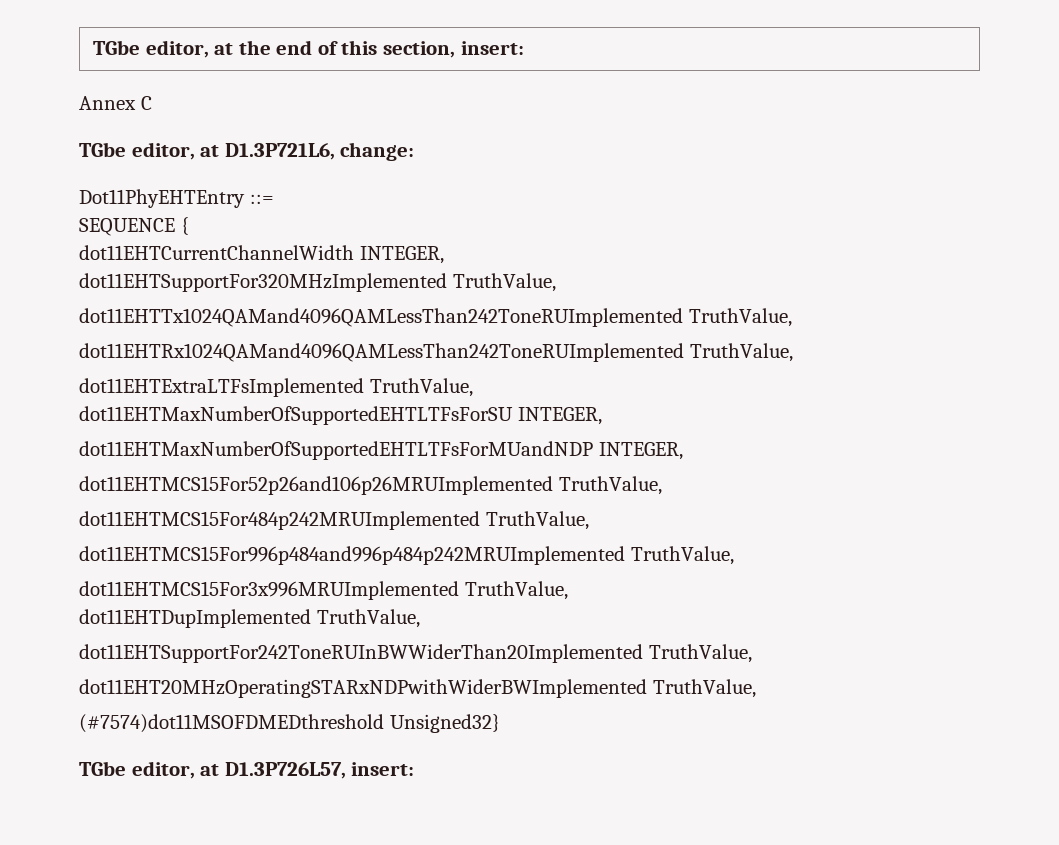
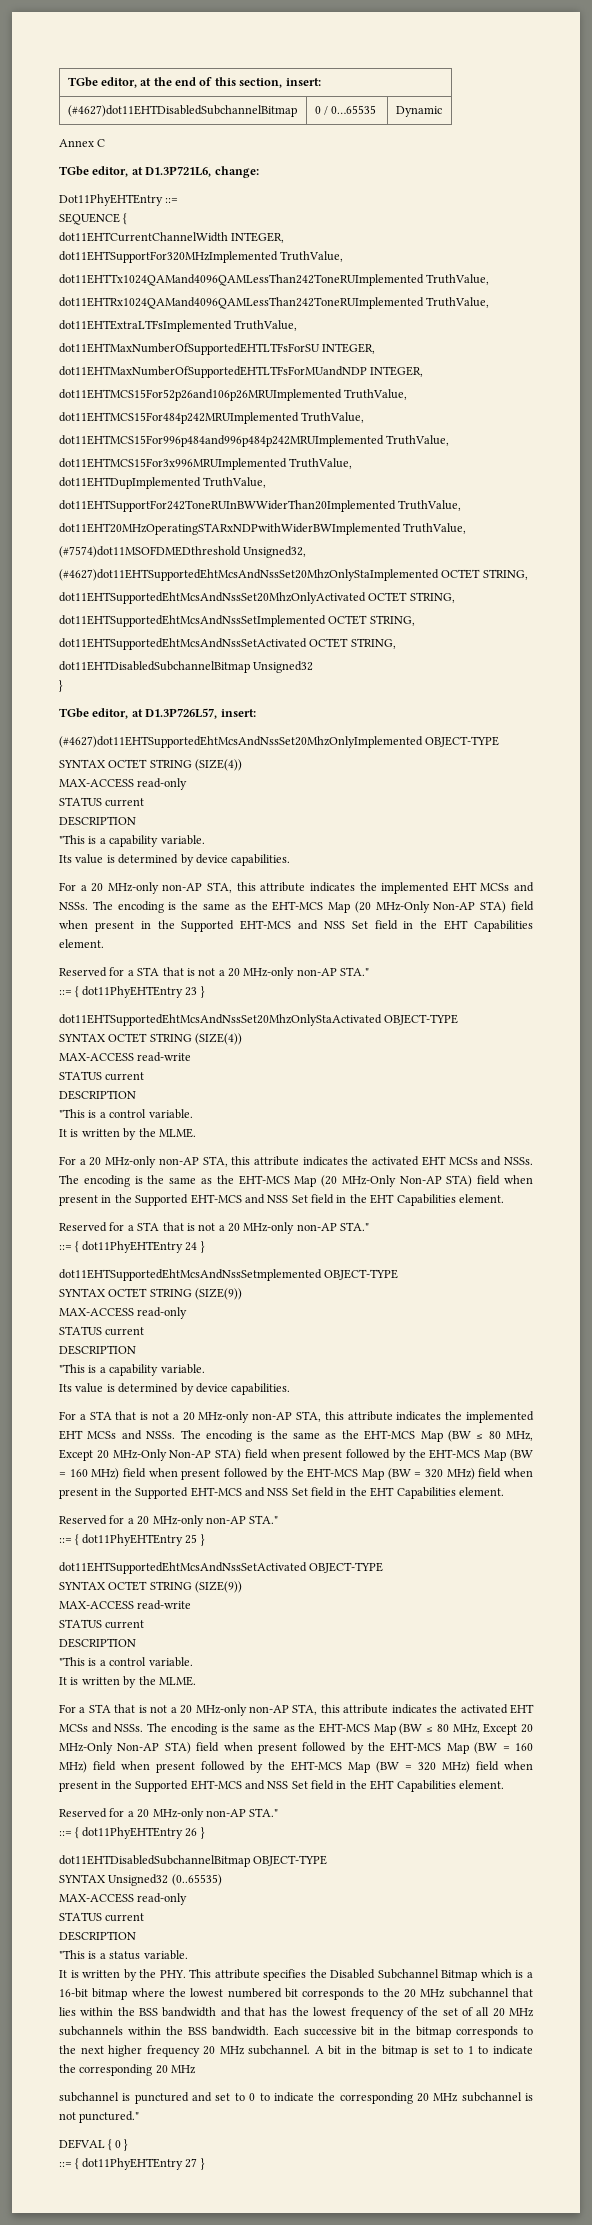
+ (#4627)dot11EHTDisabledSubchannelBitmap | 0 / 0…65535 | Dynamic
- (#7574)dot11MSOFDMEDthreshold Unsigned32}
+ (#7574)dot11MSOFDMEDthreshold Unsigned32,
+ (#4627)dot11EHTSupportedEhtMcsAndNssSet20MhzOnlyStaImplemented OCTET STRING,
+ dot11EHTSupportedEhtMcsAndNssSet20MhzOnlyActivated OCTET STRING,
+ dot11EHTSupportedEhtMcsAndNssSetImplemented OCTET STRING,
+ dot11EHTSupportedEhtMcsAndNssSetActivated OCTET STRING,
+ dot11EHTDisabledSubchannelBitmap Unsigned32
+ }
+ (#4627)dot11EHTSupportedEhtMcsAndNssSet20MhzOnlyImplemented OBJECT-TYPE
+ SYNTAX OCTET STRING (SIZE(4))
+ MAX-ACCESS read-only
+ STATUS current
+ DESCRIPTION
+ "This is a capability variable.
+ Its value is determined by device capabilities.
+ For a 20 MHz-only non-AP STA, this attribute indicates the implemented EHT MCSs and NSSs. The encoding is the same as the EHT-MCS Map (20 MHz-Only Non-AP STA) field when present in the Supported EHT-MCS and NSS Set field in the EHT Capabilities element.
+ Reserved for a STA that is not a 20 MHz-only non-AP STA."
+ ::= { dot11PhyEHTEntry 23 }
+ dot11EHTSupportedEhtMcsAndNssSet20MhzOnlyStaActivated OBJECT-TYPE
+ SYNTAX OCTET STRING (SIZE(4))
+ MAX-ACCESS read-write
+ STATUS current
+ DESCRIPTION
+ "This is a control variable.
+ It is written by the MLME.
+ For a 20 MHz-only non-AP STA, this attribute indicates the activated EHT MCSs and NSSs. The encoding is the same as the EHT-MCS Map (20 MHz-Only Non-AP STA) field when present in the Supported EHT-MCS and NSS Set field in the EHT Capabilities element.
+ Reserved for a STA that is not a 20 MHz-only non-AP STA."
+ ::= { dot11PhyEHTEntry 24 }
+ dot11EHTSupportedEhtMcsAndNssSetmplemented OBJECT-TYPE
+ SYNTAX OCTET STRING (SIZE(9))
+ MAX-ACCESS read-only
+ STATUS current
+ DESCRIPTION
+ "This is a capability variable.
+ Its value is determined by device capabilities.
+ For a STA that is not a 20 MHz-only non-AP STA, this attribute indicates the implemented EHT MCSs and NSSs. The encoding is the same as the EHT-MCS Map (BW ≤ 80 MHz, Except 20 MHz-Only Non-AP STA) field when present followed by the EHT-MCS Map (BW = 160 MHz) field when present followed by the EHT-MCS Map (BW = 320 MHz) field when present in the Supported EHT-MCS and NSS Set field in the EHT Capabilities element.
+ Reserved for a 20 MHz-only non-AP STA."
+ ::= { dot11PhyEHTEntry 25 }
+ dot11EHTSupportedEhtMcsAndNssSetActivated OBJECT-TYPE
+ SYNTAX OCTET STRING (SIZE(9))
+ MAX-ACCESS read-write
+ STATUS current
+ DESCRIPTION
+ "This is a control variable.
+ It is written by the MLME.
+ For a STA that is not a 20 MHz-only non-AP STA, this attribute indicates the activated EHT MCSs and NSSs. The encoding is the same as the EHT-MCS Map (BW ≤ 80 MHz, Except 20 MHz-Only Non-AP STA) field when present followed by the EHT-MCS Map (BW = 160 MHz) field when present followed by the EHT-MCS Map (BW = 320 MHz) field when present in the Supported EHT-MCS and NSS Set field in the EHT Capabilities element.
+ Reserved for a 20 MHz-only non-AP STA."
+ ::= { dot11PhyEHTEntry 26 }
+ dot11EHTDisabledSubchannelBitmap OBJECT-TYPE
+ SYNTAX Unsigned32 (0..65535)
+ MAX-ACCESS read-only
+ STATUS current
+ DESCRIPTION
+ "This is a status variable.
+ It is written by the PHY. This attribute specifies the Disabled Subchannel Bitmap which is a 16-bit bitmap where the lowest numbered bit corresponds to the 20 MHz subchannel that lies within the BSS bandwidth and that has the lowest frequency of the set of all 20 MHz subchannels within the BSS bandwidth. Each successive bit in the bitmap corresponds to the next higher frequency 20 MHz subchannel. A bit in the bitmap is set to 1 to indicate the corresponding 20 MHz
+ subchannel is punctured and set to 0 to indicate the corresponding 20 MHz subchannel is not punctured."
+ DEFVAL { 0 }
+ ::= { dot11PhyEHTEntry 27 }

